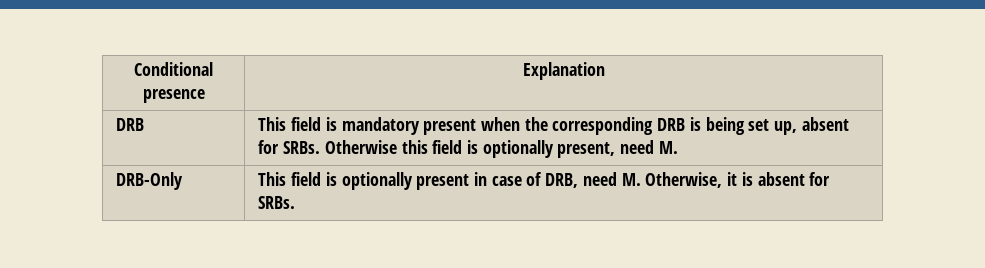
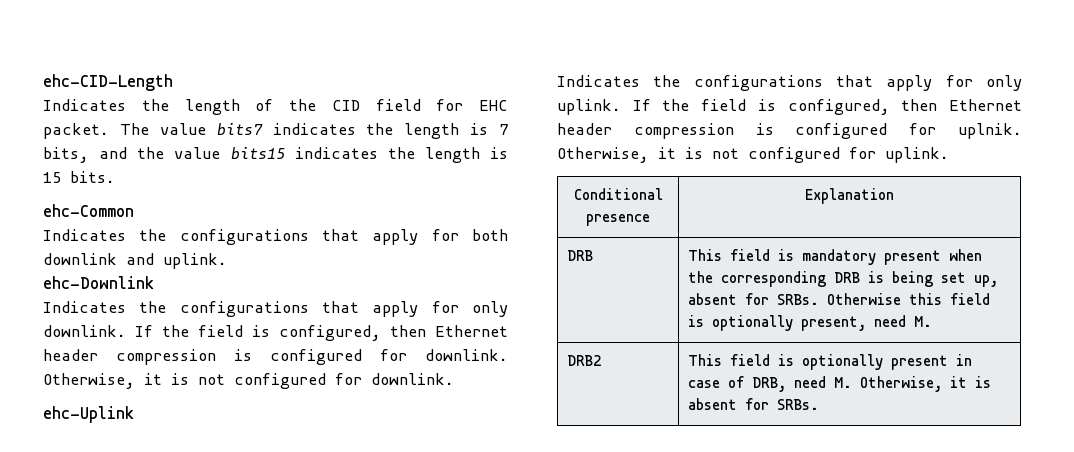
+ ehc-CID-Length
+ Indicates the length of the CID field for EHC packet. The value bits7 indicates the length is 7 bits, and the value bits15 indicates the length is 15 bits.
+ ehc-Common
+ Indicates the configurations that apply for both downlink and uplink.
+ ehc-Downlink
+ Indicates the configurations that apply for only downlink. If the field is configured, then Ethernet header compression is configured for downlink. Otherwise, it is not configured for downlink.
+ ehc-Uplink
+ Indicates the configurations that apply for only uplink. If the field is configured, then Ethernet header compression is configured for uplnik. Otherwise, it is not configured for uplink.
- DRB-Only | This field is optionally present in case of DRB, need M. Otherwise, it is absent for SRBs.
+ DRB2 | This field is optionally present in case of DRB, need M. Otherwise, it is absent for SRBs.

